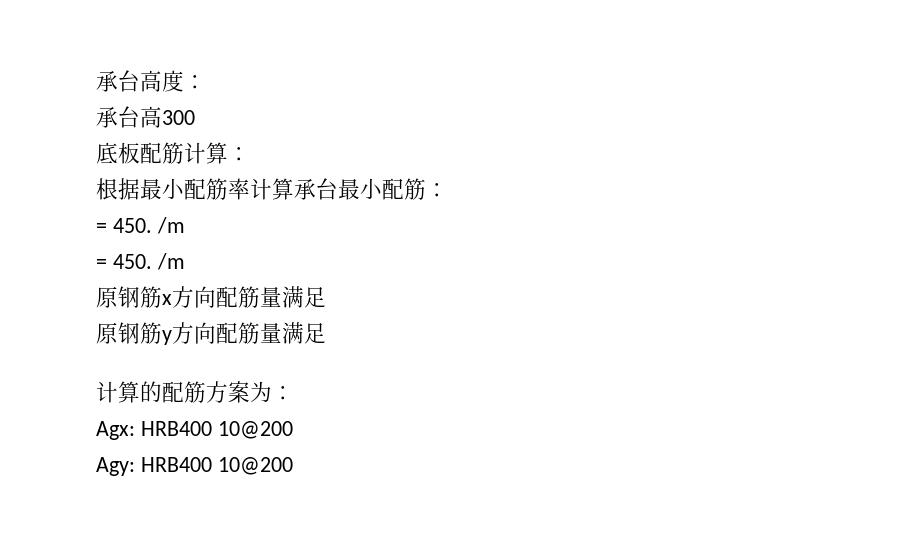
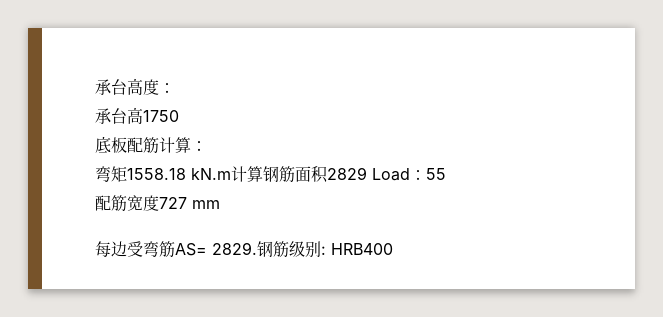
- 承台高300
+ 承台高1750
- 根据最小配筋率计算承台最小配筋：
- = 450. /m
- = 450. /m
- 原钢筋x方向配筋量满足
- 原钢筋y方向配筋量满足
- 计算的配筋方案为：
- Agx: HRB400 10@200
- Agy: HRB400 10@200
+ 弯矩1558.18 kN.m计算钢筋面积2829 Load：55
+ 配筋宽度727 mm
+ 每边受弯筋AS= 2829.钢筋级别: HRB400

